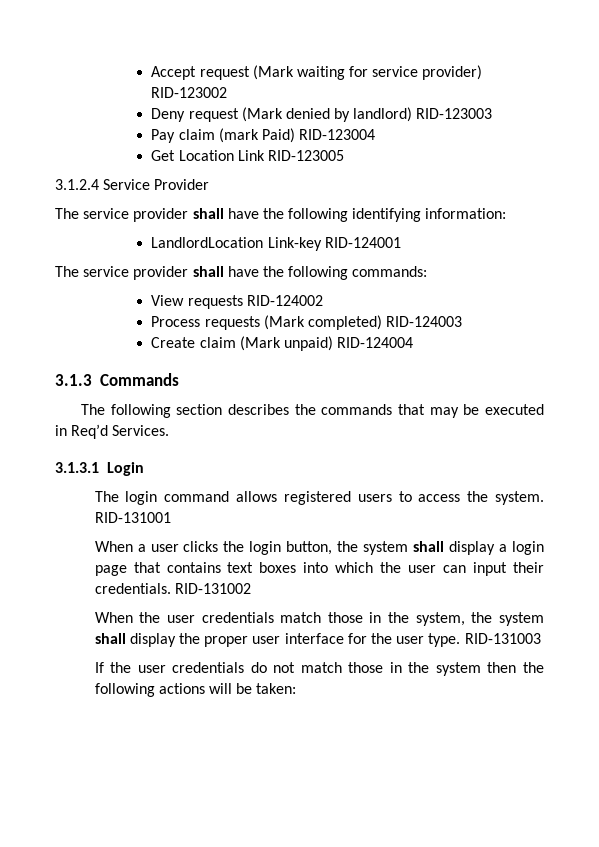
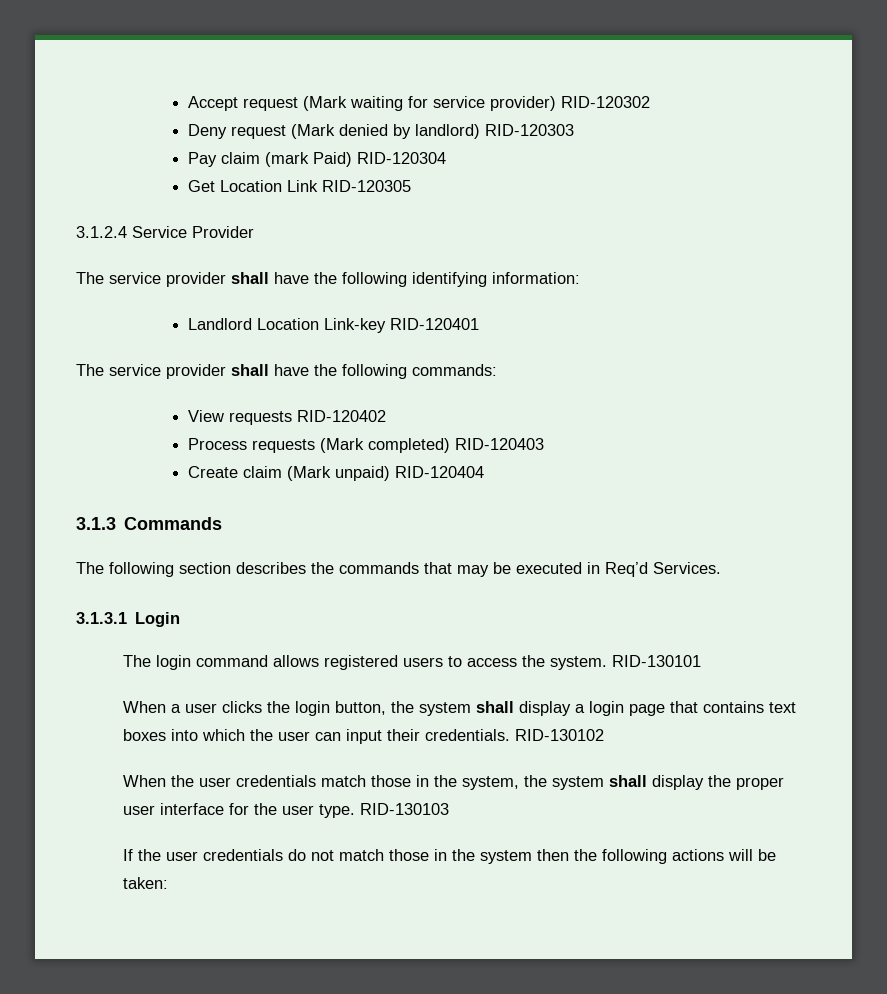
- Accept request (Mark waiting for service provider) RID-123002
+ Accept request (Mark waiting for service provider) RID-120302
- Deny request (Mark denied by landlord) RID-123003
+ Deny request (Mark denied by landlord) RID-120303
- Pay claim (mark Paid) RID-123004
+ Pay claim (mark Paid) RID-120304
- Get Location Link RID-123005
+ Get Location Link RID-120305
- LandlordLocation Link-key RID-124001
+ Landlord Location Link-key RID-120401
- View requests RID-124002
+ View requests RID-120402
- Process requests (Mark completed) RID-124003
+ Process requests (Mark completed) RID-120403
- Create claim (Mark unpaid) RID-124004
+ Create claim (Mark unpaid) RID-120404
- RID-131001
+ RID-130101
- RID-131002
+ RID-130102
- RID-131003
+ RID-130103

